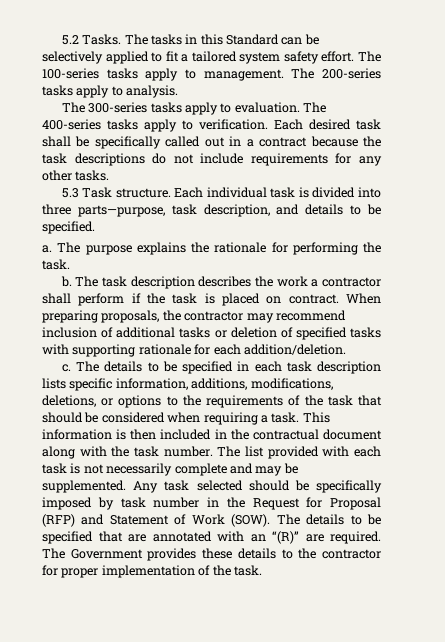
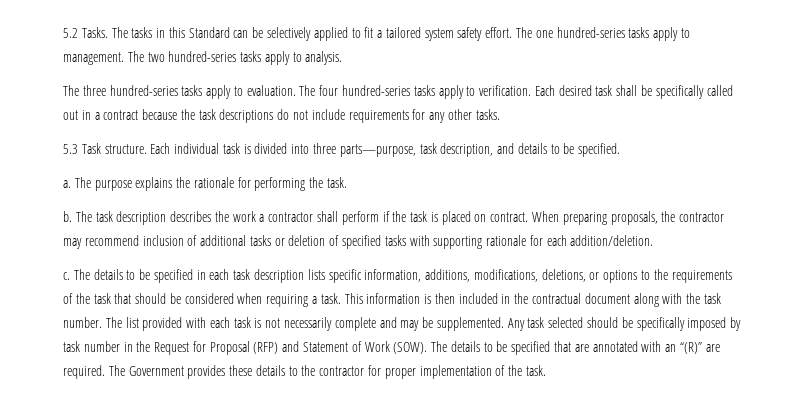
- The 100-series tasks apply to management.
+ The one hundred-series tasks apply to management.
- The 200-series tasks apply to analysis.
+ The two hundred-series tasks apply to analysis.
- The 300-series tasks apply to evaluation.
+ The three hundred-series tasks apply to evaluation.
- The 400-series tasks apply to verification.
+ The four hundred-series tasks apply to verification.

